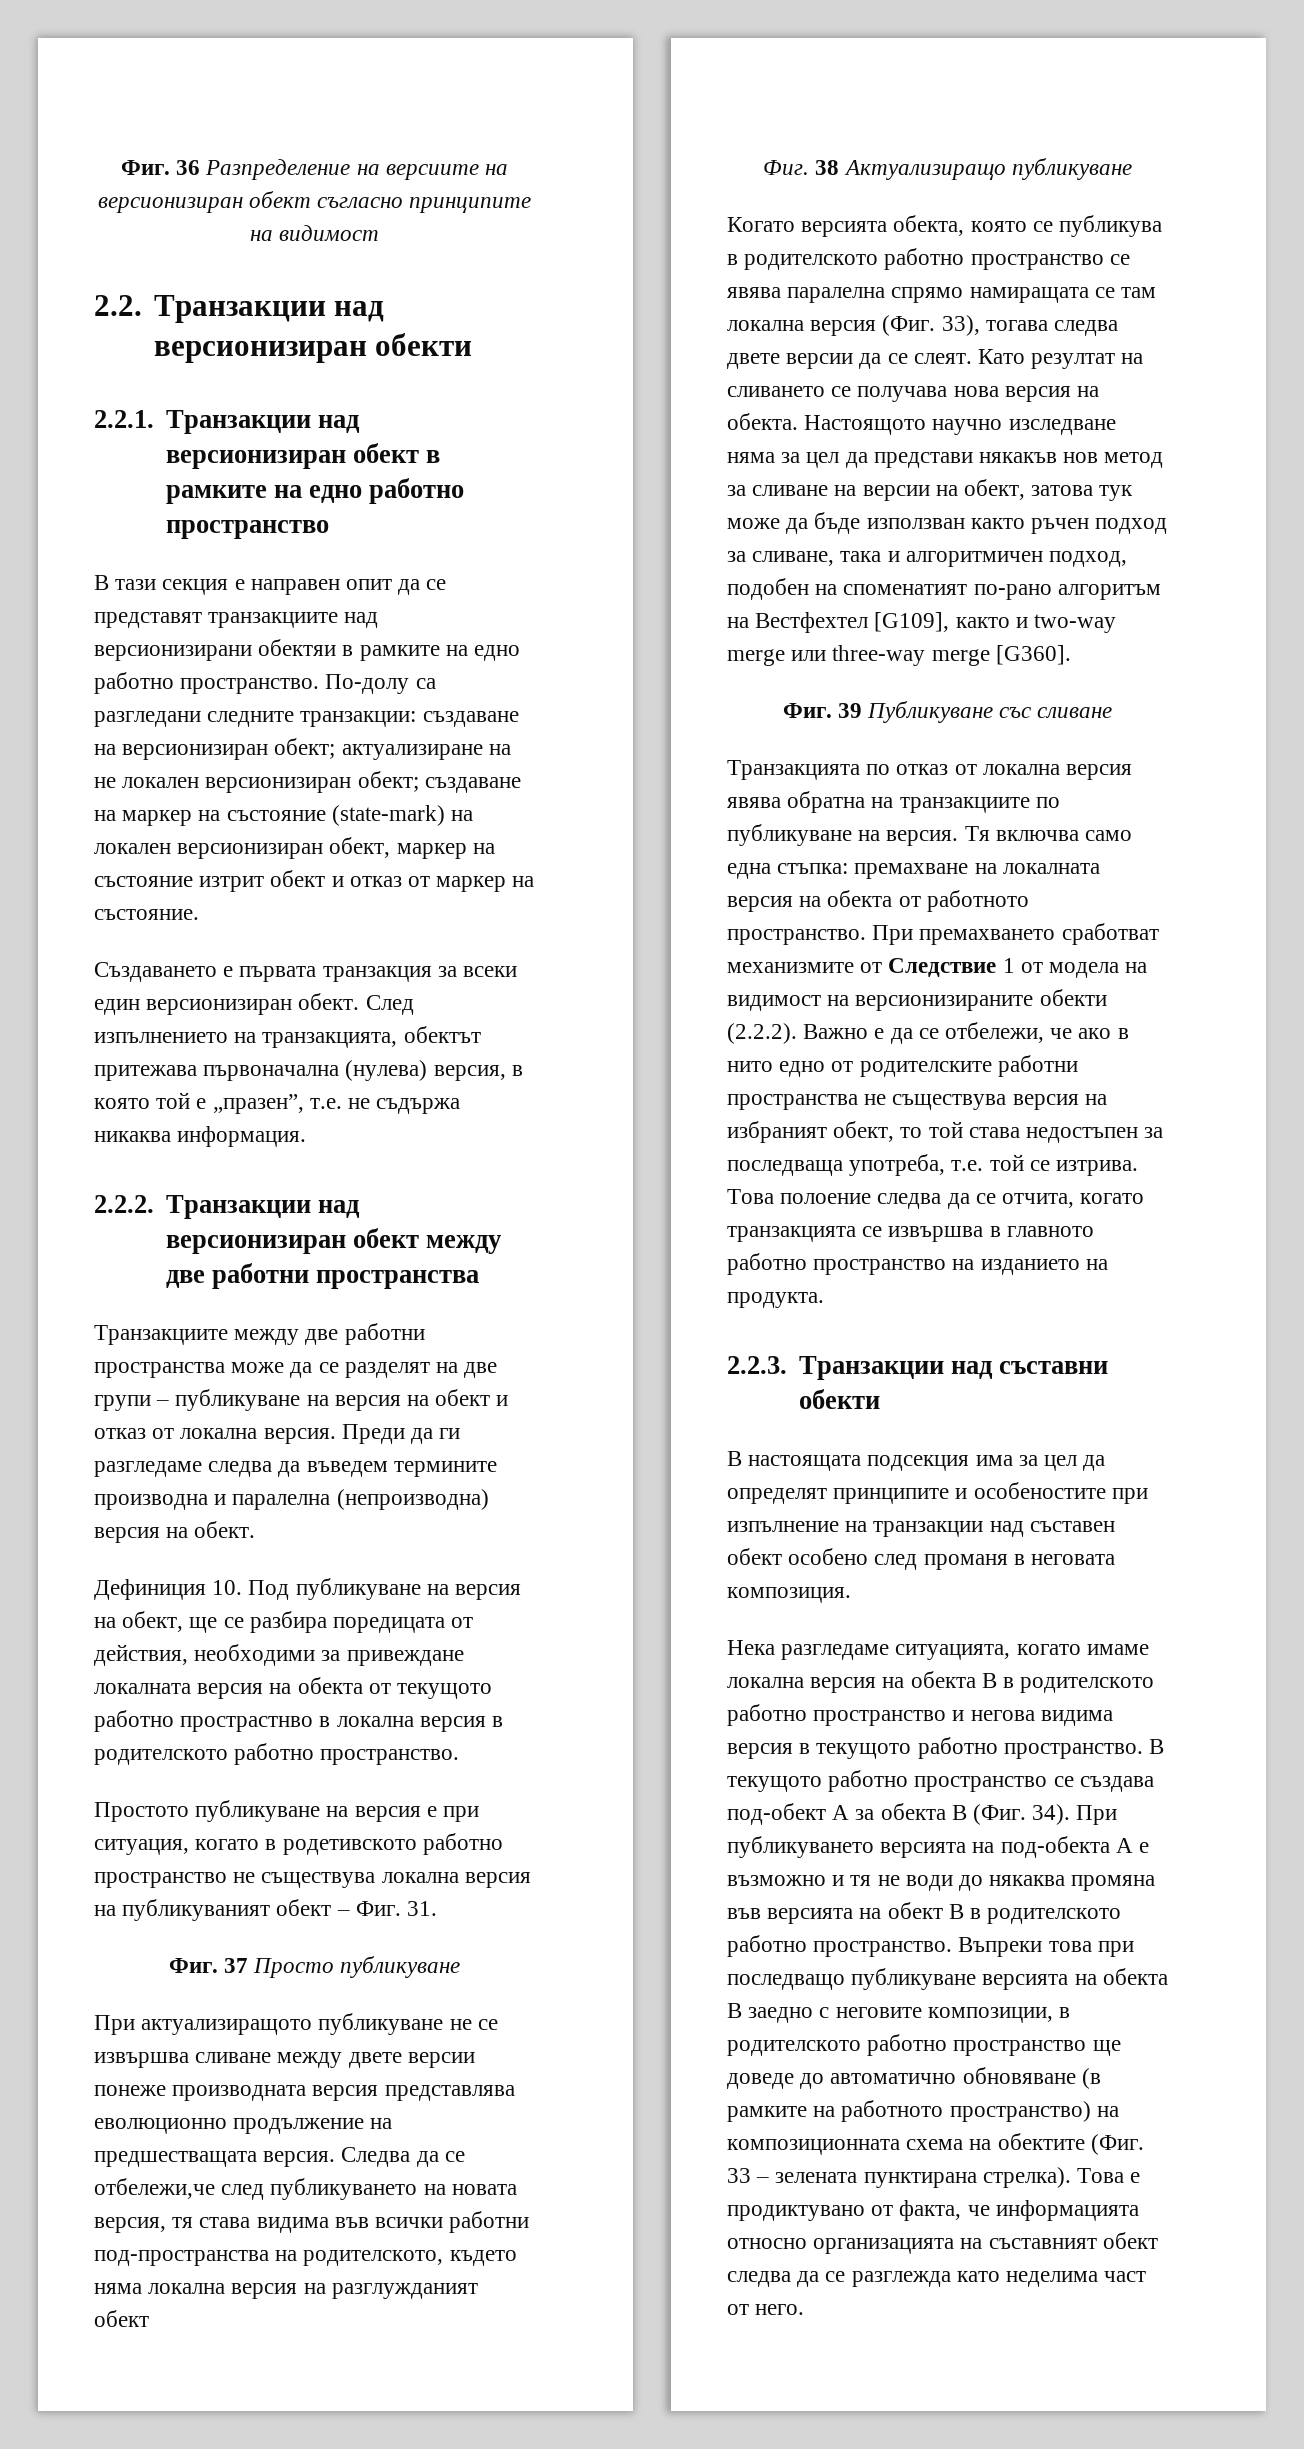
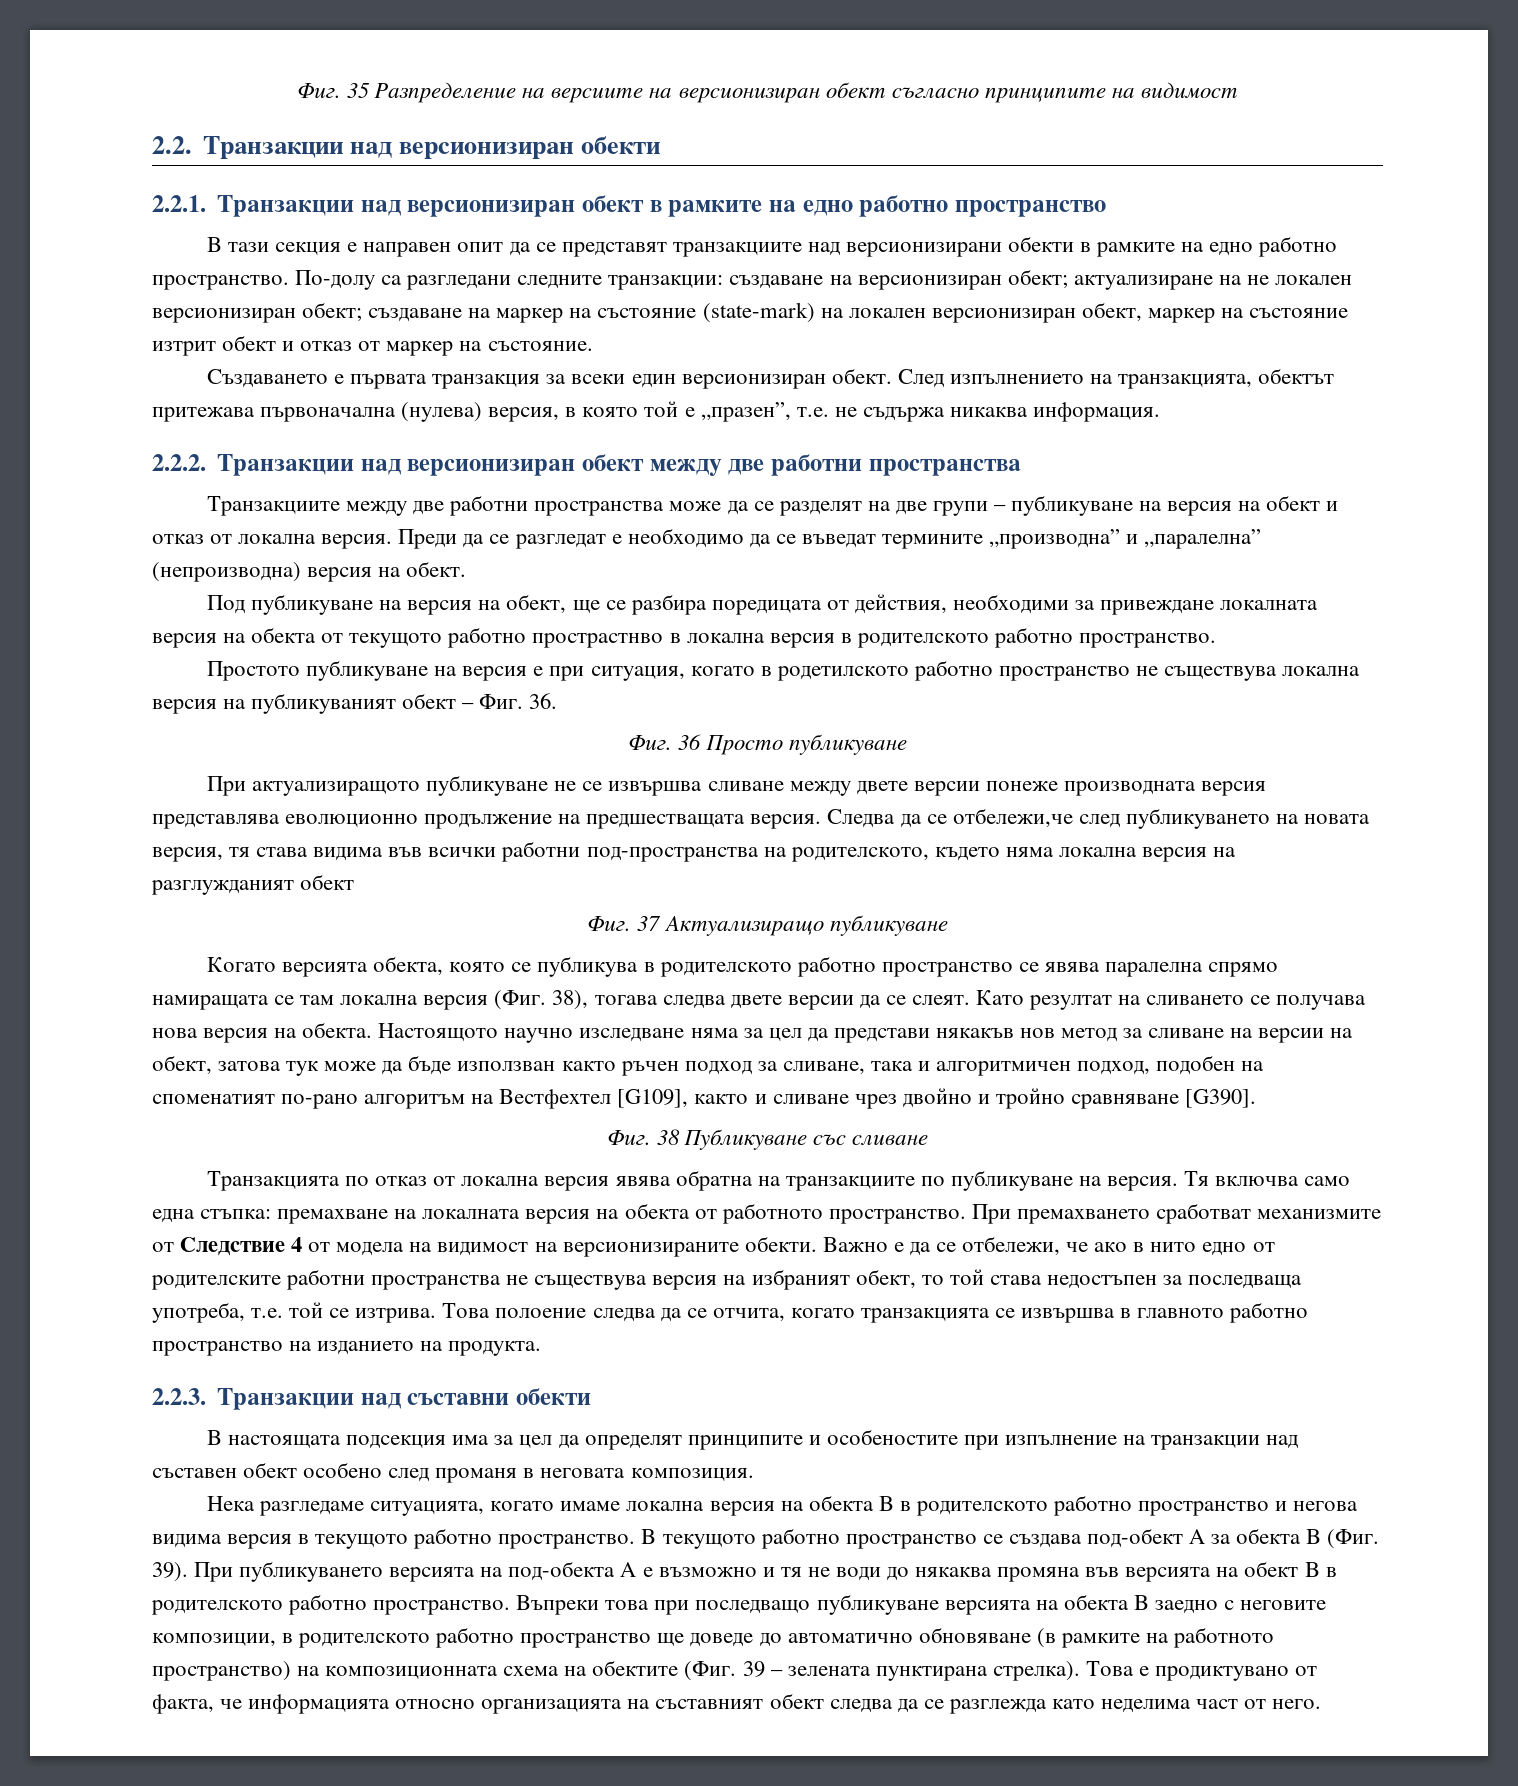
- Фиг. 36 Разпределение на версиите на версионизиран обект съгласно принципите на видимост
+ Фиг. 35 Разпределение на версиите на версионизиран обект съгласно принципите на видимост
- В тази секция е направен опит да се представят транзакциите над версионизирани обектяи в рамките на едно работно пространство.
+ В тази секция е направен опит да се представят транзакциите над версионизирани обекти в рамките на едно работно пространство.
- Преди да ги разгледаме следва да въведем термините производна и паралелна (непроизводна) версия на обект.
+ Преди да се разгледат е необходимо да се въведат термините „производна” и „паралелна” (непроизводна) версия на обект.
- Дефиниция 10. Под публикуване на версия на обект, ще се разбира поредицата от действия, необходими за привеждане локалната версия на обекта от текущото работно прострастнво в локална версия в родителското работно пространство.
+ Под публикуване на версия на обект, ще се разбира поредицата от действия, необходими за привеждане локалната версия на обекта от текущото работно прострастнво в локална версия в родителското работно пространство.
- Простото публикуване на версия е при ситуация, когато в родетивското работно пространство не съществува локална версия на публикуваният обект – Фиг. 31.
- Фиг. 37 Просто публикуване
+ Простото публикуване на версия е при ситуация, когато в родетилското работно пространство не съществува локална версия на публикуваният обект – Фиг. 36.
+ Фиг. 36 Просто публикуване
- Фиг. 38 Актуализиращо публикуване
+ Фиг. 37 Актуализиращо публикуване
- Когато версията обекта, която се публикува в родителското работно пространство се явява паралелна спрямо намиращата се там локална версия (Фиг. 33), тогава следва двете версии да се слеят.
+ Когато версията обекта, която се публикува в родителското работно пространство се явява паралелна спрямо намиращата се там локална версия (Фиг. 38), тогава следва двете версии да се слеят.
- Настоящото научно изследване няма за цел да представи някакъв нов метод за сливане на версии на обект, затова тук може да бъде използван както ръчен подход за сливане, така и алгоритмичен подход, подобен на споменатият по-рано алгоритъм на Вестфехтел [G109], както и two-way merge или three-way merge [G360].
- Фиг. 39 Публикуване със сливане
+ Настоящото научно изследване няма за цел да представи някакъв нов метод за сливане на версии на обект, затова тук може да бъде използван както ръчен подход за сливане, така и алгоритмичен подход, подобен на споменатият по-рано алгоритъм на Вестфехтел [G109], както и сливане чрез двойно и тройно сравняване [G390].
+ Фиг. 38 Публикуване със сливане
- При премахването сработват механизмите от Следствие 1 от модела на видимост на версионизираните обекти (2.2.2). Важно е да се отбележи, че ако в нито едно от родителските работни пространства не съществува версия на избраният обект, то той става недостъпен за последваща употреба, т.е. той се изтрива.
+ При премахването сработват механизмите от Следствие 4 от модела на видимост на версионизираните обекти. Важно е да се отбележи, че ако в нито едно от родителските работни пространства не съществува версия на избраният обект, то той става недостъпен за последваща употреба, т.е. той се изтрива.
- В текущото работно пространство се създава под-обект А за обекта В (Фиг. 34).
+ В текущото работно пространство се създава под-обект А за обекта В (Фиг. 39).
- Въпреки това при последващо публикуване версията на обекта В заедно с неговите композиции, в родителското работно пространство ще доведе до автоматично обновяване (в рамките на работното пространство) на композиционната схема на обектите (Фиг. 33 – зелената пунктирана стрелка).
+ Въпреки това при последващо публикуване версията на обекта В заедно с неговите композиции, в родителското работно пространство ще доведе до автоматично обновяване (в рамките на работното пространство) на композиционната схема на обектите (Фиг. 39 – зелената пунктирана стрелка).

